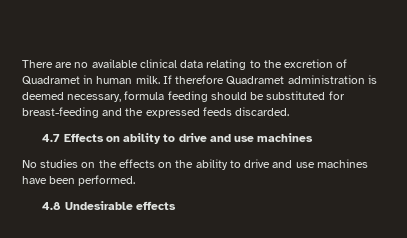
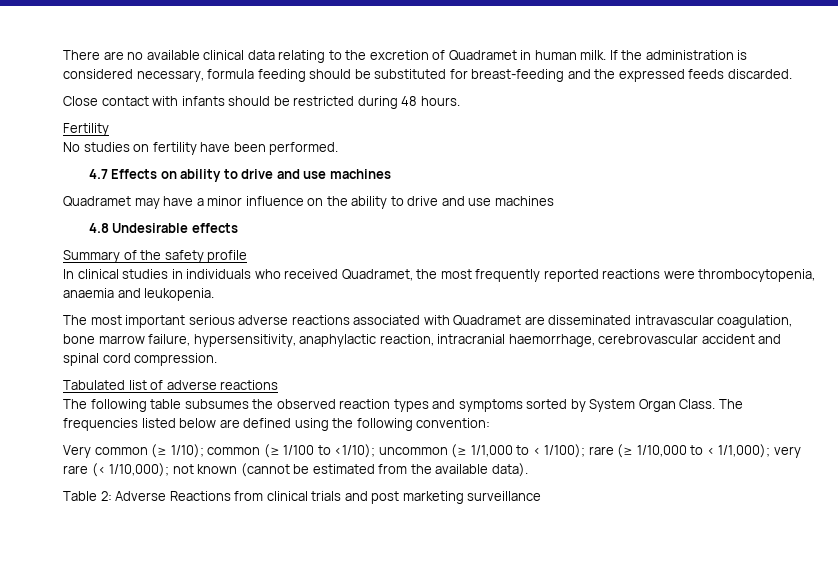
- If therefore Quadramet administration is deemed necessary, formula feeding should be substituted for breast-feeding and the expressed feeds discarded.
+ If the administration is considered necessary, formula feeding should be substituted for breast-feeding and the expressed feeds discarded.
+ Close contact with infants should be restricted during 48 hours.
+ Fertility
+ No studies on fertility have been performed.
- No studies on the effects on the ability to drive and use machines have been performed.
+ Quadramet may have a minor influence on the ability to drive and use machines
+ Summary of the safety profile
+ In clinical studies in individuals who received Quadramet, the most frequently reported reactions were thrombocytopenia, anaemia and leukopenia.
+ The most important serious adverse reactions associated with Quadramet are disseminated intravascular coagulation, bone marrow failure, hypersensitivity, anaphylactic reaction, intracranial haemorrhage, cerebrovascular accident and spinal cord compression.
+ Tabulated list of adverse reactions
+ The following table subsumes the observed reaction types and symptoms sorted by System Organ Class. The frequencies listed below are defined using the following convention:
+ Very common (≥ 1/10); common (≥ 1/100 to <1/10); uncommon (≥ 1/1,000 to < 1/100); rare (≥ 1/10,000 to < 1/1,000); very rare (< 1/10,000); not known (cannot be estimated from the available data).
+ Table 2: Adverse Reactions from clinical trials and post marketing surveillance

